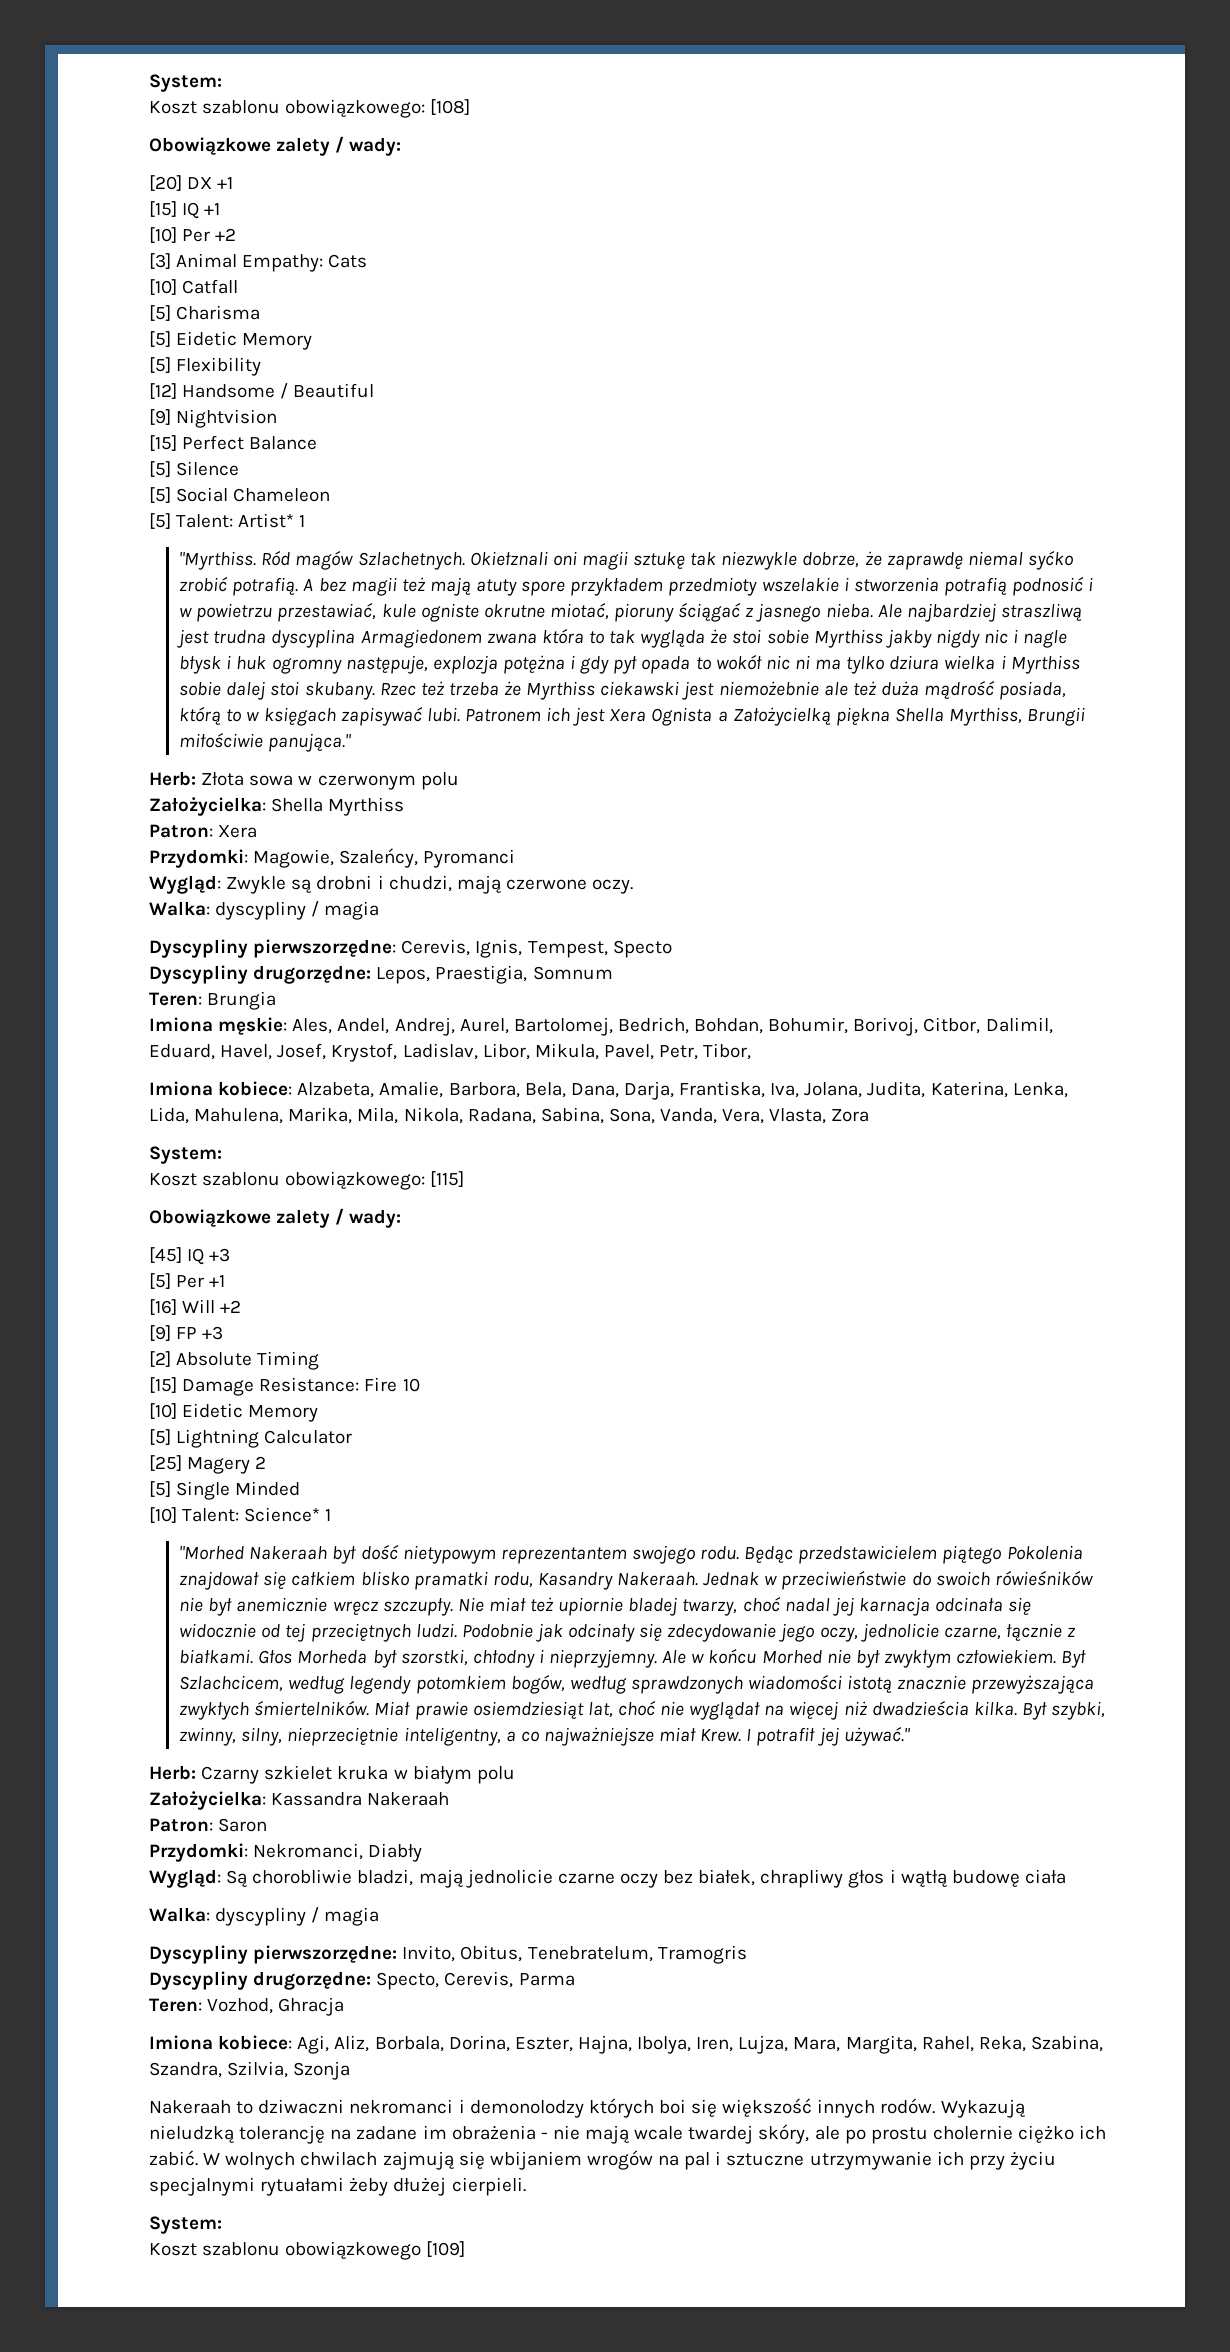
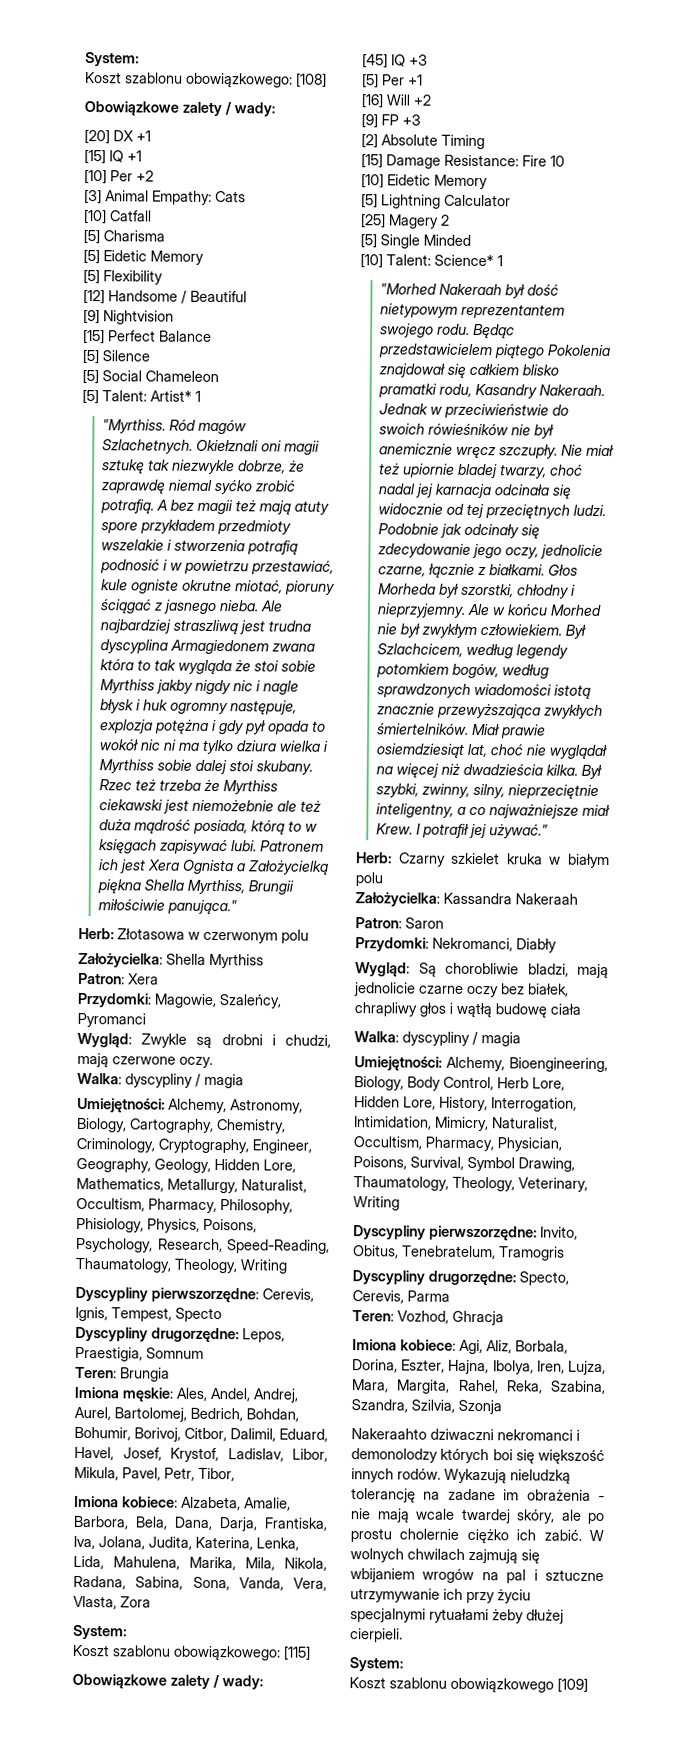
- Herb: Złota sowa w czerwonym polu
+ Herb: Złotasowa w czerwonym polu
+ Umiejętności: Alchemy, Astronomy, Biology, Cartography, Chemistry, Criminology, Cryptography, Engineer, Geography, Geology, Hidden Lore, Mathematics, Metallurgy, Naturalist, Occultism, Pharmacy, Philosophy, Phisiology, Physics, Poisons, Psychology, Research, Speed-Reading, Thaumatology, Theology, Writing
+ Umiejętności: Alchemy, Bioengineering, Biology, Body Control, Herb Lore, Hidden Lore, History, Interrogation, Intimidation, Mimicry, Naturalist, Occultism, Pharmacy, Physician, Poisons, Survival, Symbol Drawing, Thaumatology, Theology, Veterinary, Writing
- Nakeraah to dziwaczni nekromanci i demonolodzy których boi się większość innych rodów.
+ Nakeraahto dziwaczni nekromanci i demonolodzy których boi się większość innych rodów.

